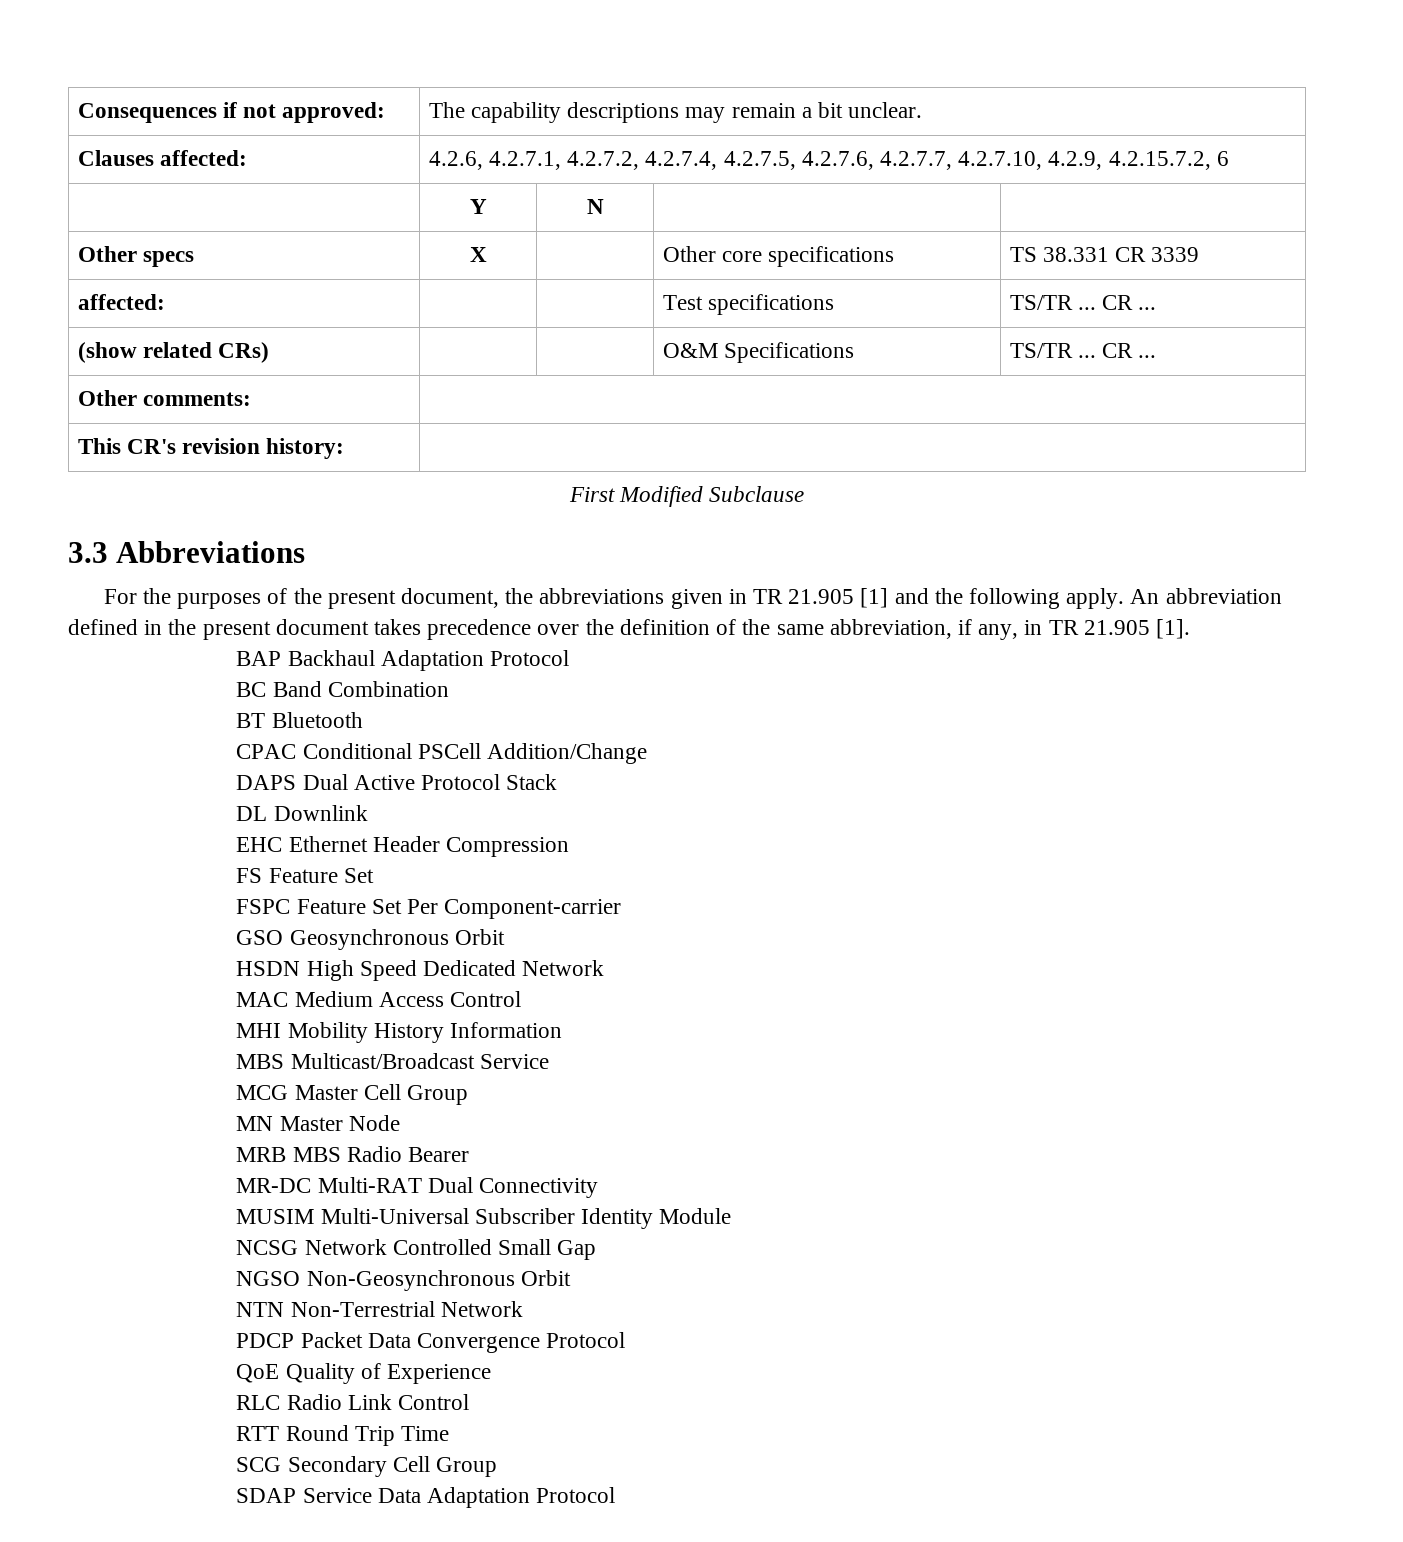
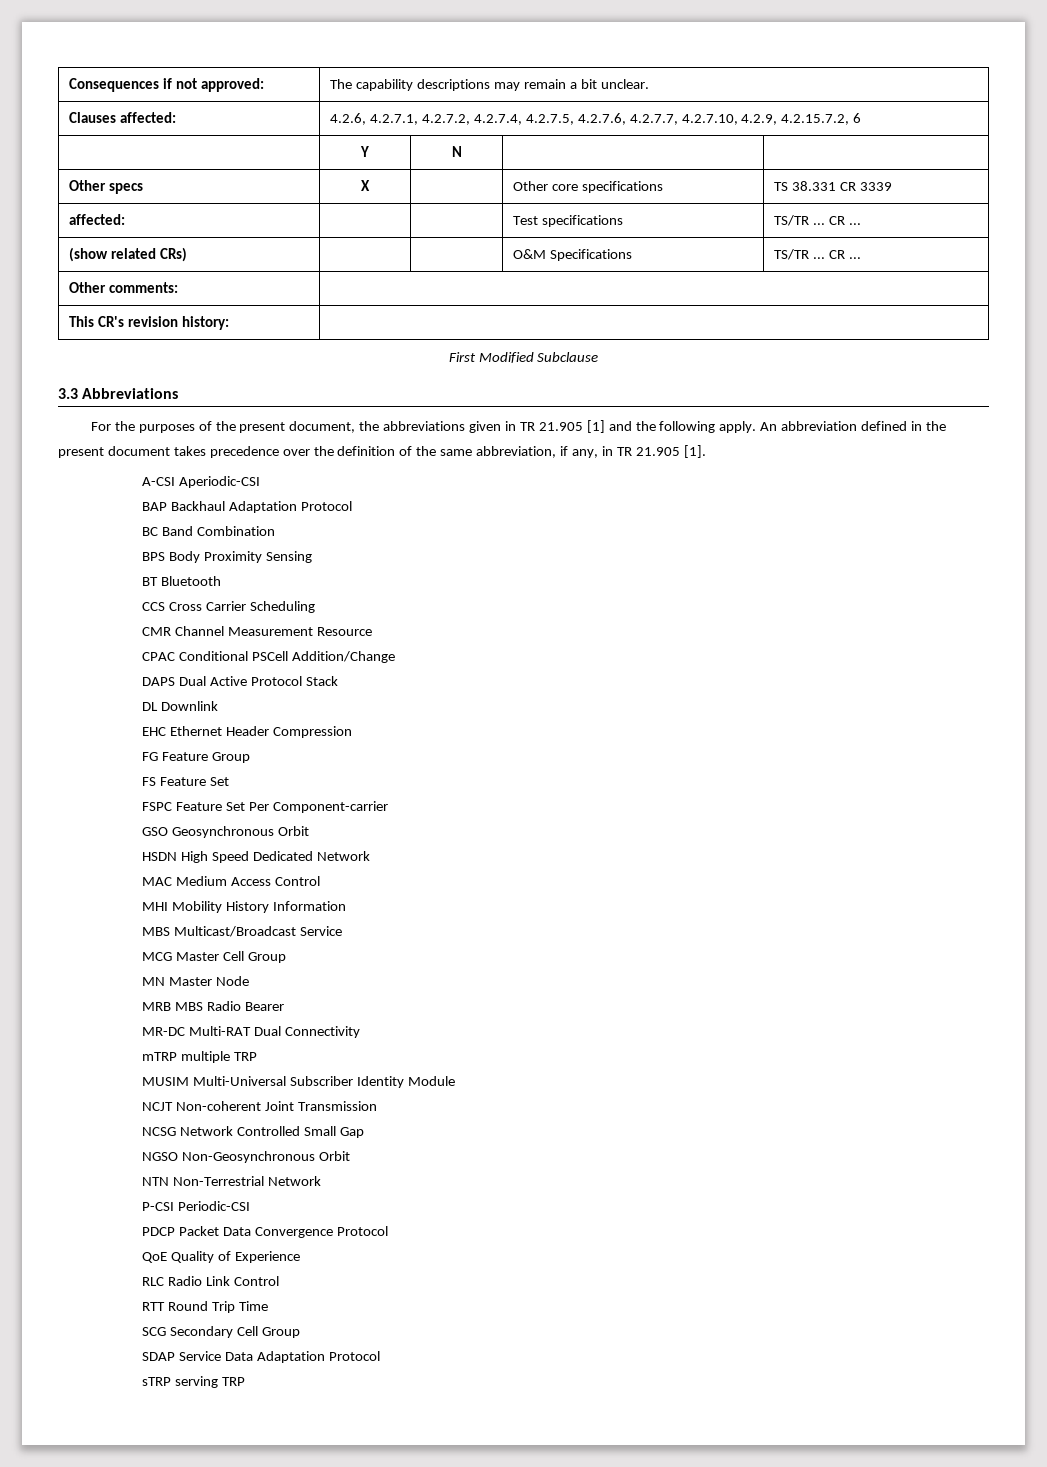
+ A-CSI Aperiodic-CSI
+ BPS Body Proximity Sensing
  BT Bluetooth
+ CCS Cross Carrier Scheduling
+ CMR Channel Measurement Resource
+ FG Feature Group
+ mTRP multiple TRP
+ NCJT Non-coherent Joint Transmission
+ P-CSI Periodic-CSI
+ sTRP serving TRP

